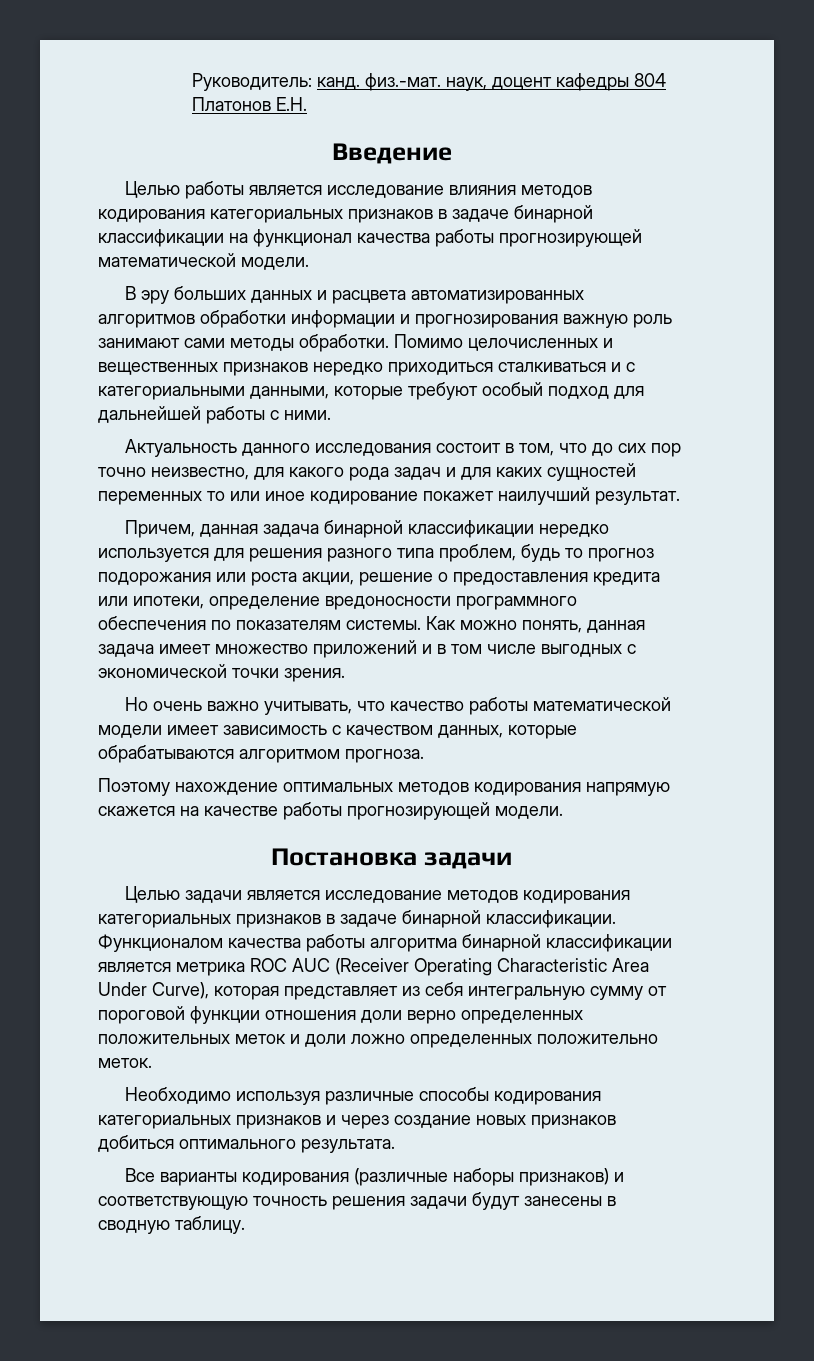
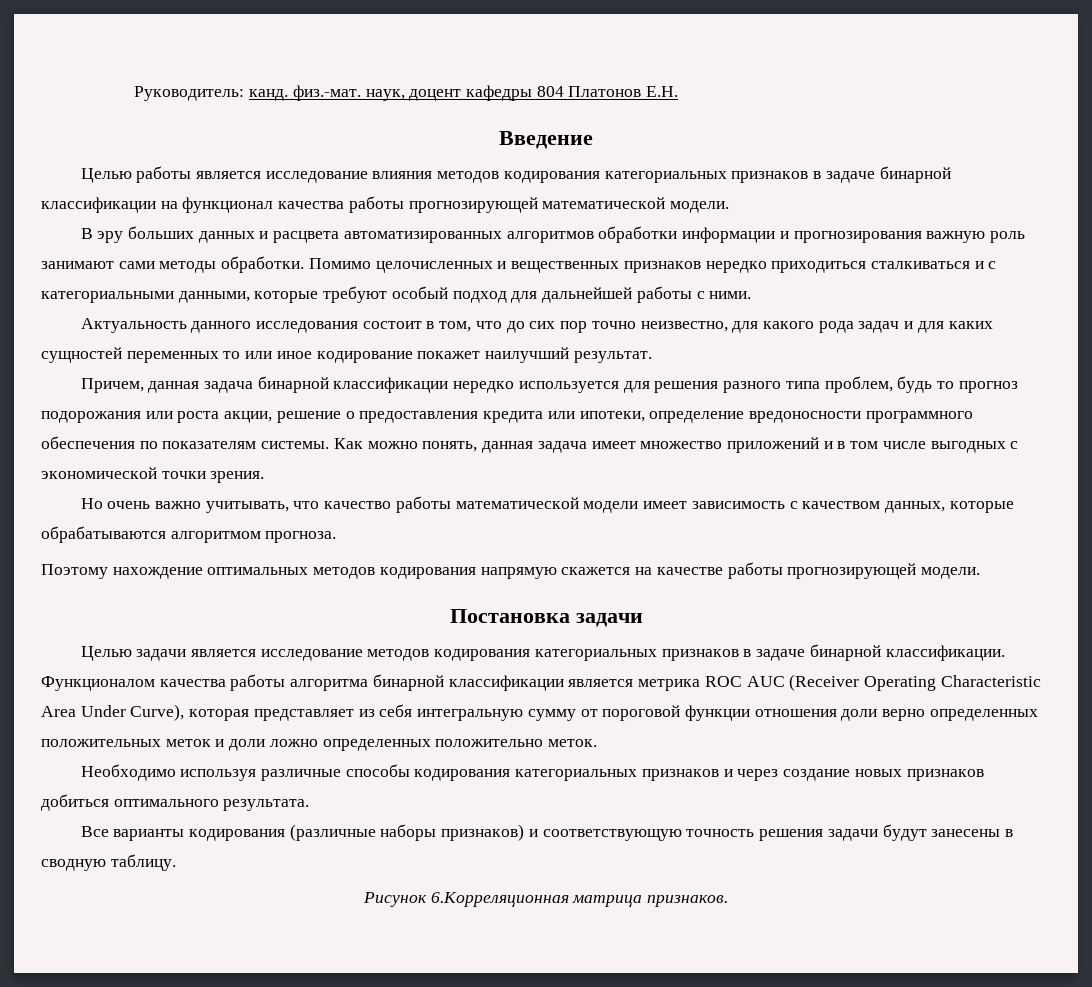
+ Рисунок 6.Корреляционная матрица признаков.

